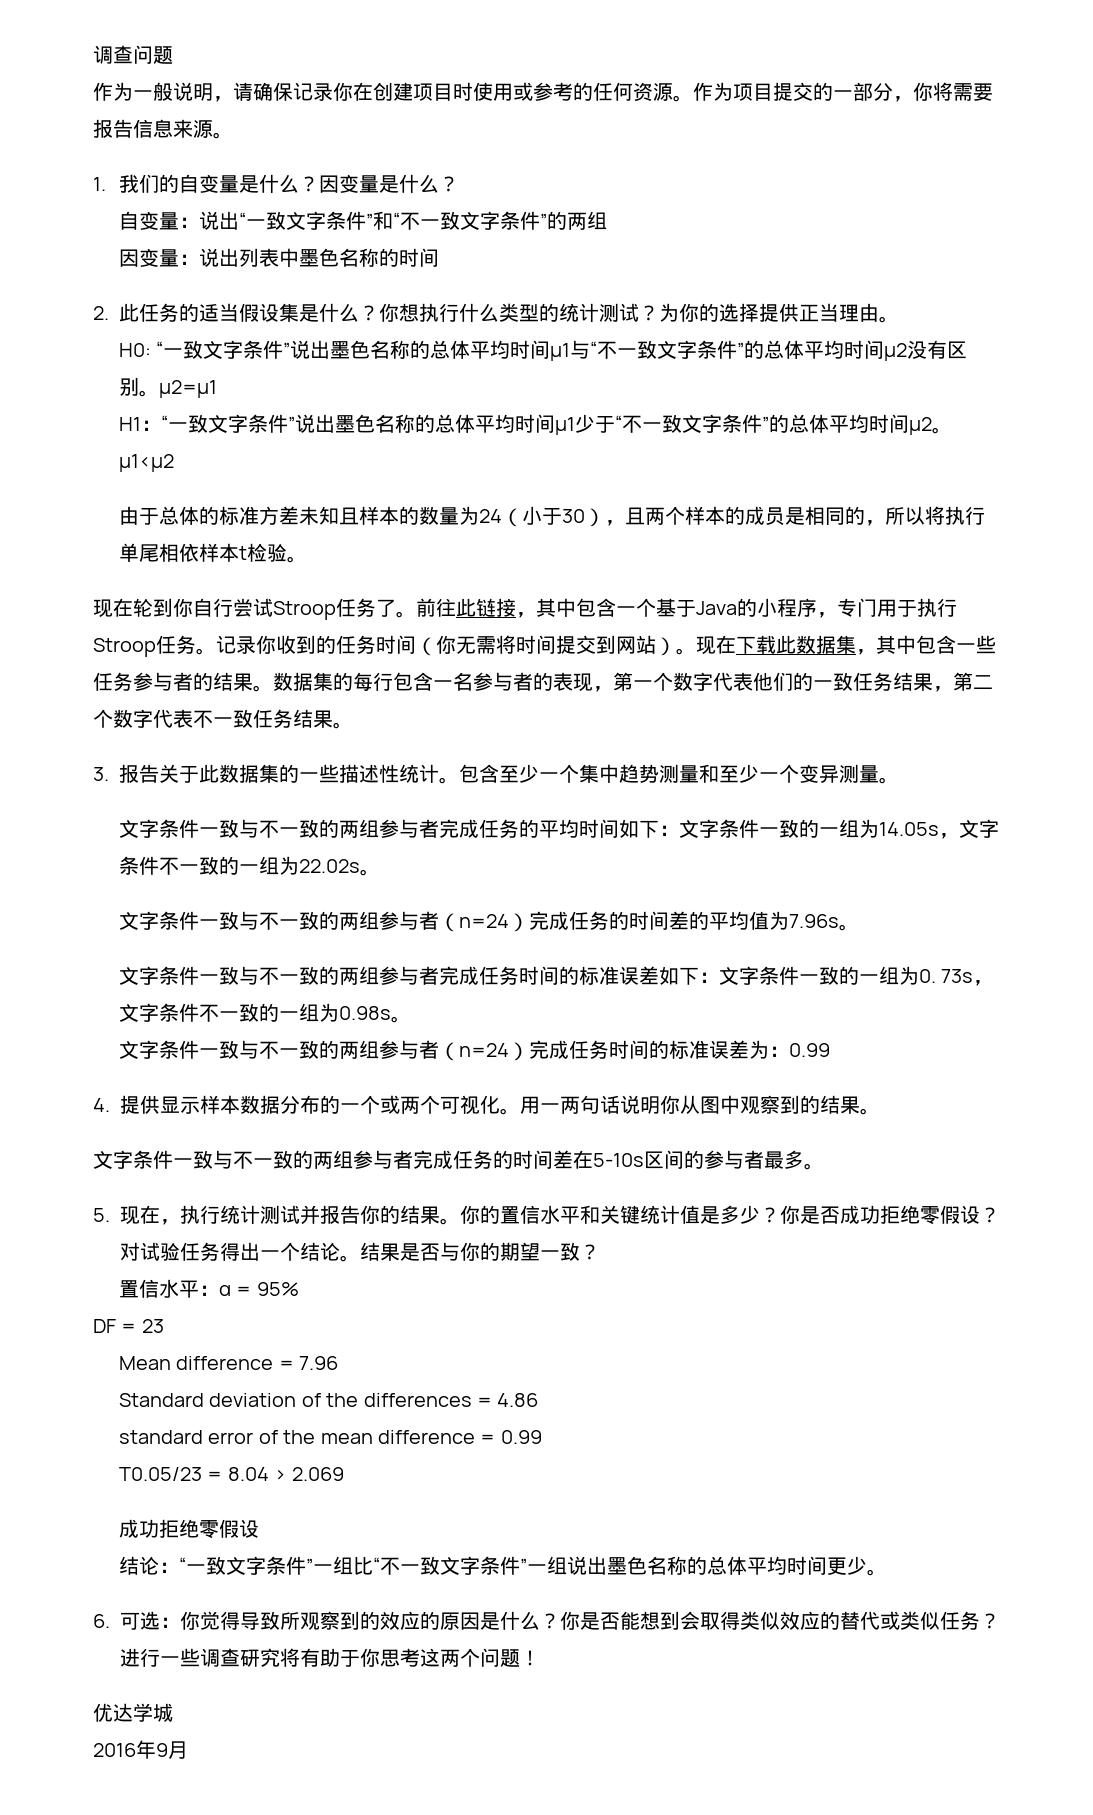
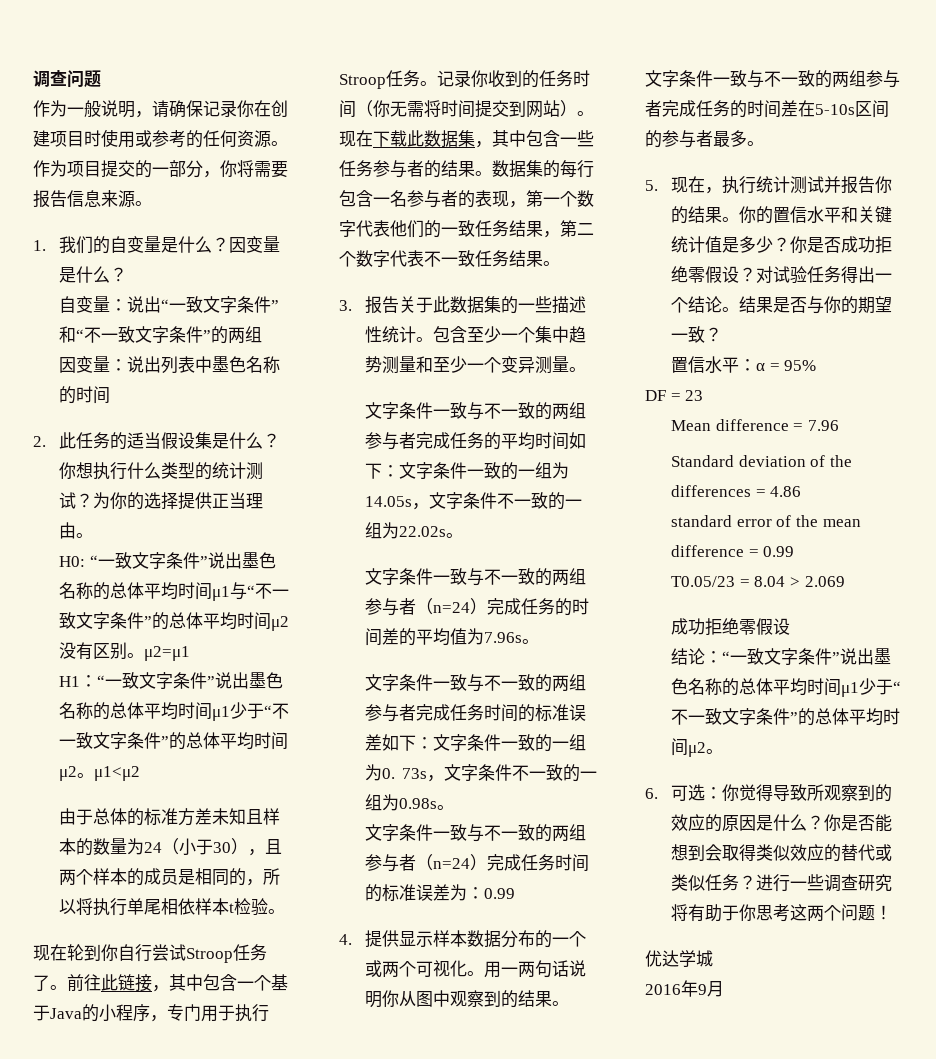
- 结论：“一致文字条件”一组比“不一致文字条件”一组说出墨色名称的总体平均时间更少。
+ 结论：“一致文字条件”说出墨色名称的总体平均时间μ1少于“不一致文字条件”的总体平均时间μ2。

